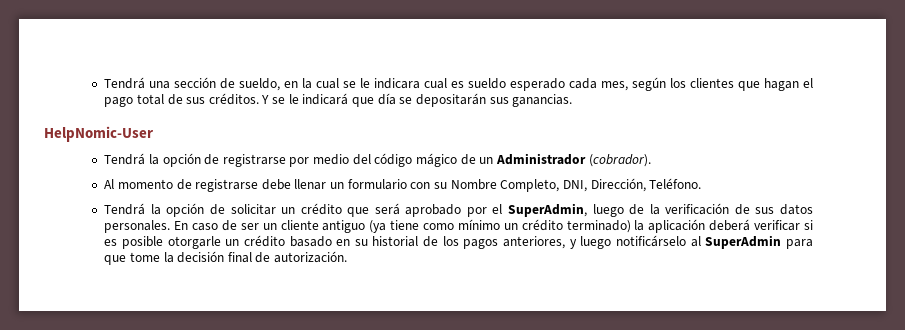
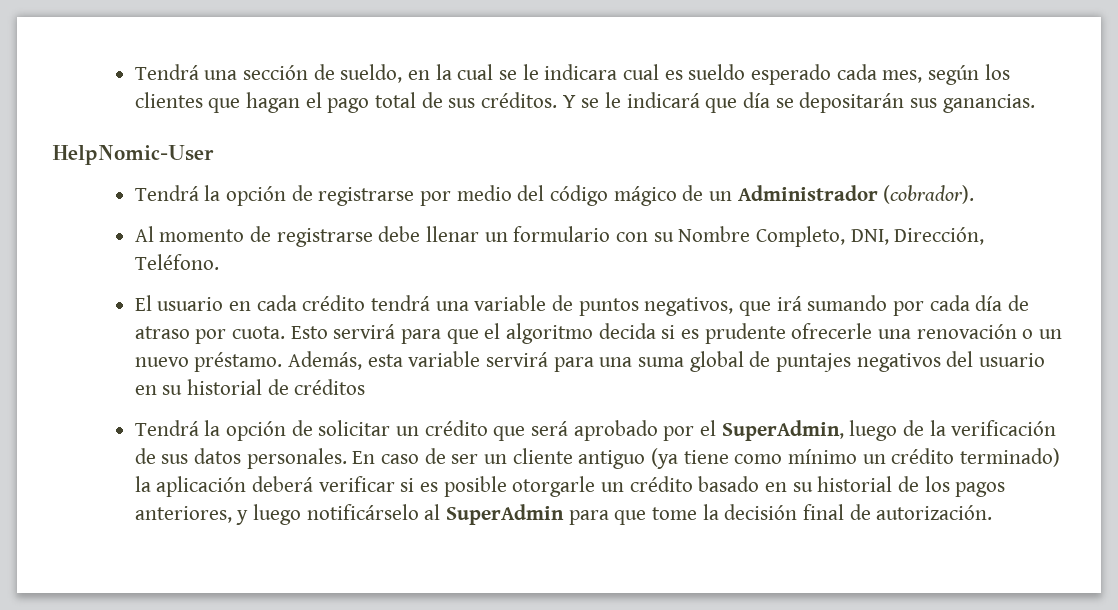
+ El usuario en cada crédito tendrá una variable de puntos negativos, que irá sumando por cada día de atraso por cuota. Esto servirá para que el algoritmo decida si es prudente ofrecerle una renovación o un nuevo préstamo. Además, esta variable servirá para una suma global de puntajes negativos del usuario en su historial de créditos

